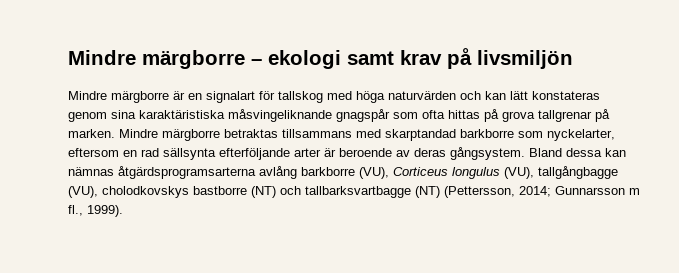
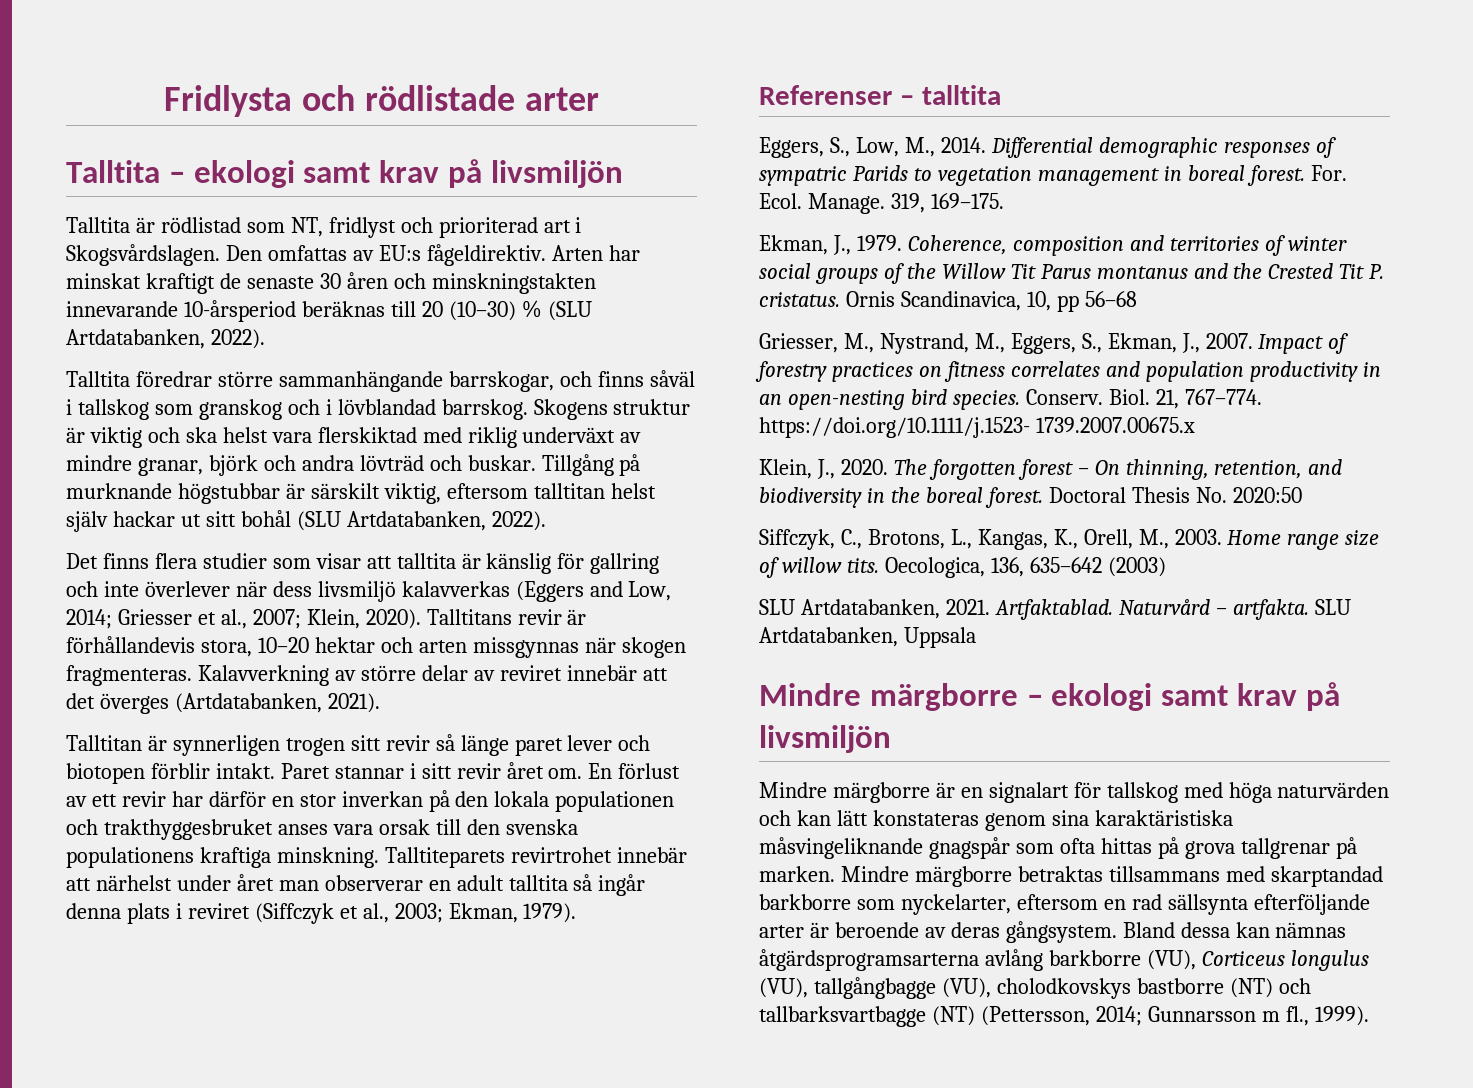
+ Fridlysta och rödlistade arter
+ Talltita – ekologi samt krav på livsmiljön
+ Talltita är rödlistad som NT, fridlyst och prioriterad art i Skogsvårdslagen. Den omfattas av EU:s fågeldirektiv. Arten har minskat kraftigt de senaste 30 åren och minskningstakten innevarande 10-årsperiod beräknas till 20 (10–30) % (SLU Artdatabanken, 2022).
+ Talltita föredrar större sammanhängande barrskogar, och finns såväl i tallskog som granskog och i lövblandad barrskog. Skogens struktur är viktig och ska helst vara flerskiktad med riklig underväxt av mindre granar, björk och andra lövträd och buskar. Tillgång på murknande högstubbar är särskilt viktig, eftersom talltitan helst själv hackar ut sitt bohål (SLU Artdatabanken, 2022).
+ Det finns flera studier som visar att talltita är känslig för gallring och inte överlever när dess livsmiljö kalavverkas (Eggers and Low, 2014; Griesser et al., 2007; Klein, 2020). Talltitans revir är förhållandevis stora, 10–20 hektar och arten missgynnas när skogen fragmenteras. Kalavverkning av större delar av reviret innebär att det överges (Artdatabanken, 2021).
+ Talltitan är synnerligen trogen sitt revir så länge paret lever och biotopen förblir intakt. Paret stannar i sitt revir året om. En förlust av ett revir har därför en stor inverkan på den lokala populationen och trakthyggesbruket anses vara orsak till den svenska populationens kraftiga minskning. Talltiteparets revirtrohet innebär att närhelst under året man observerar en adult talltita så ingår denna plats i reviret (Siffczyk et al., 2003; Ekman, 1979).
+ Referenser – talltita
+ Eggers, S., Low, M., 2014. Differential demographic responses of sympatric Parids to vegetation management in boreal forest. For. Ecol. Manage. 319, 169–175.
+ Ekman, J., 1979. Coherence, composition and territories of winter social groups of the Willow Tit Parus montanus and the Crested Tit P. cristatus. Ornis Scandinavica, 10, pp 56–68
+ Griesser, M., Nystrand, M., Eggers, S., Ekman, J., 2007. Impact of forestry practices on fitness correlates and population productivity in an open-nesting bird species. Conserv. Biol. 21, 767–774. https://doi.org/10.1111/j.1523- 1739.2007.00675.x
+ Klein, J., 2020. The forgotten forest – On thinning, retention, and biodiversity in the boreal forest. Doctoral Thesis No. 2020:50
+ Siffczyk, C., Brotons, L., Kangas, K., Orell, M., 2003. Home range size of willow tits. Oecologica, 136, 635–642 (2003)
+ SLU Artdatabanken, 2021. Artfaktablad. Naturvård – artfakta. SLU Artdatabanken, Uppsala

